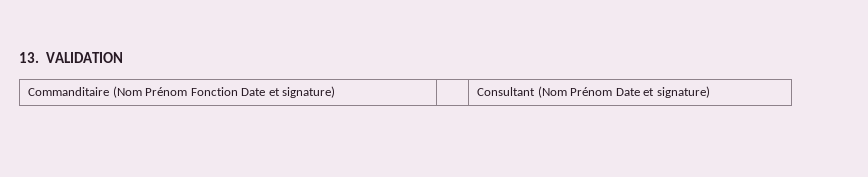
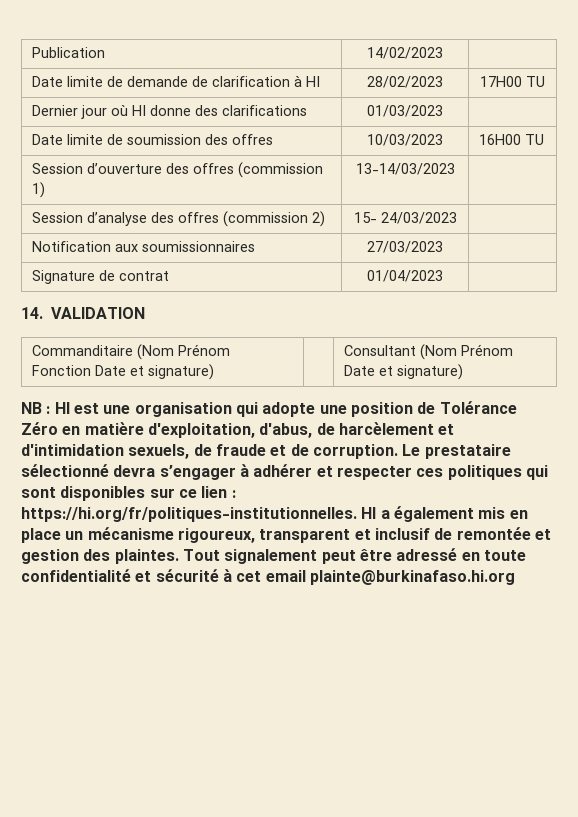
- 13. VALIDATION
+ Publication | 14/02/2023 |
+ Date limite de demande de clarification à HI | 28/02/2023 | 17H00 TU
+ Dernier jour où HI donne des clarifications | 01/03/2023 |
+ Date limite de soumission des offres | 10/03/2023 | 16H00 TU
+ Session d’ouverture des offres (commission 1) | 13-14/03/2023 |
+ Session d’analyse des offres (commission 2) | 15- 24/03/2023 |
+ Notification aux soumissionnaires | 27/03/2023 |
+ Signature de contrat | 01/04/2023 |
+ 14. VALIDATION
+ NB : HI est une organisation qui adopte une position de Tolérance Zéro en matière d'exploitation, d'abus, de harcèlement et d'intimidation sexuels, de fraude et de corruption. Le prestataire sélectionné devra s’engager à adhérer et respecter ces politiques qui sont disponibles sur ce lien : https://hi.org/fr/politiques-institutionnelles. HI a également mis en place un mécanisme rigoureux, transparent et inclusif de remontée et gestion des plaintes. Tout signalement peut être adressé en toute confidentialité et sécurité à cet email plainte@burkinafaso.hi.org

